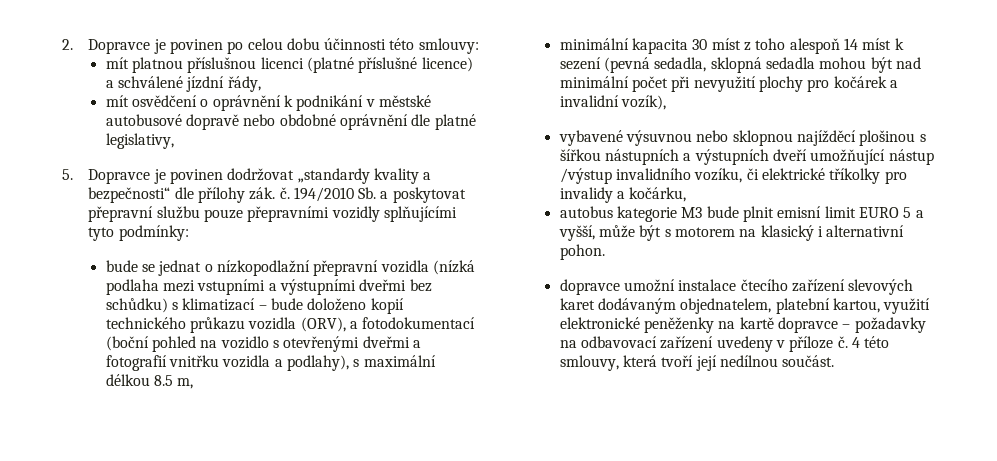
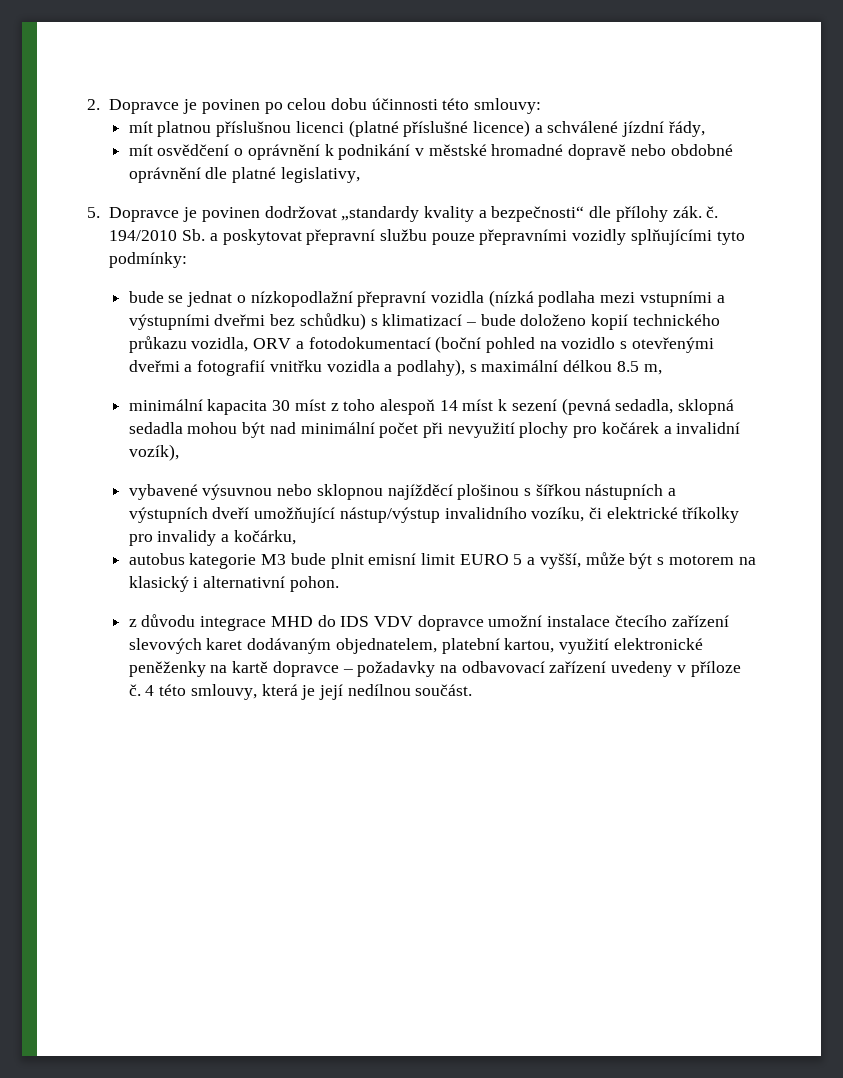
- mít osvědčení o oprávnění k podnikání v městské autobusové dopravě nebo obdobné oprávnění dle platné legislativy,
+ mít osvědčení o oprávnění k podnikání v městské hromadné dopravě nebo obdobné oprávnění dle platné legislativy,
- bude se jednat o nízkopodlažní přepravní vozidla (nízká podlaha mezi vstupními a výstupními dveřmi bez schůdku) s klimatizací – bude doloženo kopií technického průkazu vozidla (ORV), a fotodokumentací (boční pohled na vozidlo s otevřenými dveřmi a fotografií vnitřku vozidla a podlahy), s maximální délkou 8.5 m,
+ bude se jednat o nízkopodlažní přepravní vozidla (nízká podlaha mezi vstupními a výstupními dveřmi bez schůdku) s klimatizací – bude doloženo kopií technického průkazu vozidla, ORV a fotodokumentací (boční pohled na vozidlo s otevřenými dveřmi a fotografií vnitřku vozidla a podlahy), s maximální délkou 8.5 m,
- vybavené výsuvnou nebo sklopnou najížděcí plošinou s šířkou nástupních a výstupních dveří umožňující nástup /výstup invalidního vozíku, či elektrické tříkolky pro invalidy a kočárku,
+ vybavené výsuvnou nebo sklopnou najížděcí plošinou s šířkou nástupních a výstupních dveří umožňující nástup/výstup invalidního vozíku, či elektrické tříkolky pro invalidy a kočárku,
- dopravce umožní instalace čtecího zařízení slevových karet dodávaným objednatelem, platební kartou, využití elektronické peněženky na kartě dopravce – požadavky na odbavovací zařízení uvedeny v příloze č.
+ z důvodu integrace MHD do IDS VDV dopravce umožní instalace čtecího zařízení slevových karet dodávaným objednatelem, platební kartou, využití elektronické peněženky na kartě dopravce – požadavky na odbavovací zařízení uvedeny v příloze č.
- 4 této smlouvy, která tvoří její nedílnou součást.
+ 4 této smlouvy, která je její nedílnou součást.

